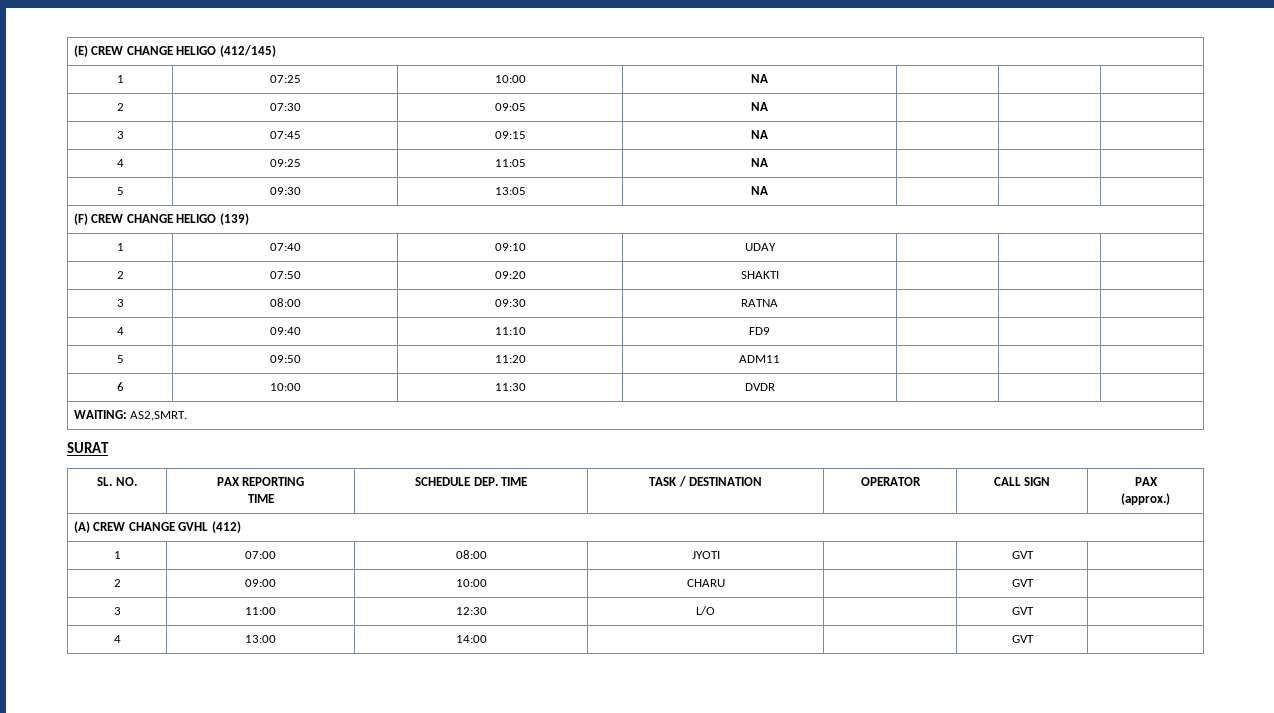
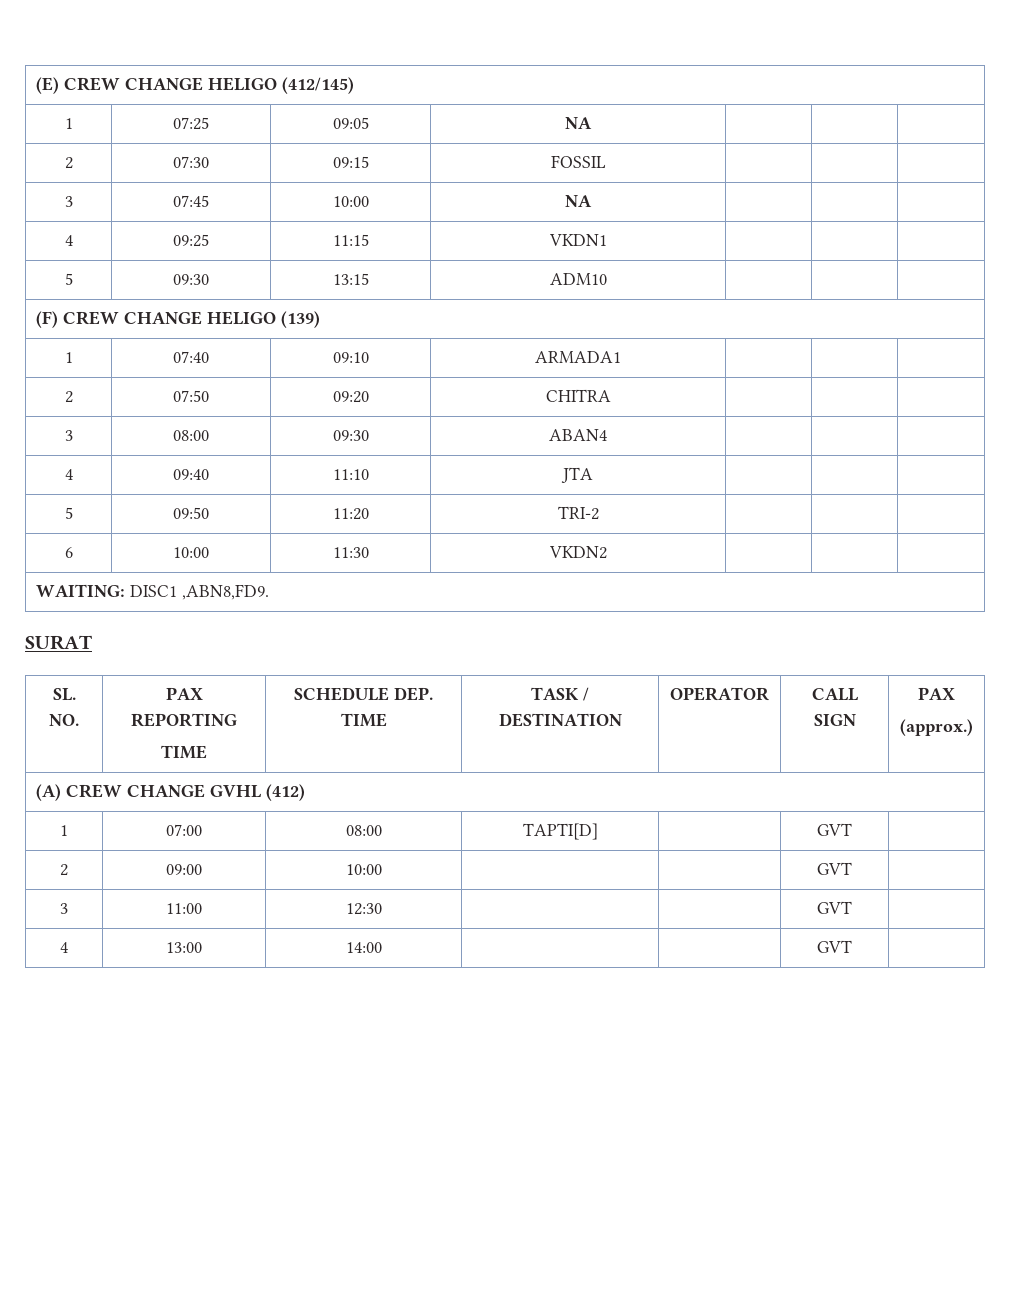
- 1 | 07:25 | 10:00 | NA | | |
+ 1 | 07:25 | 09:05 | NA | | |
- 2 | 07:30 | 09:05 | NA | | |
+ 2 | 07:30 | 09:15 | FOSSIL | | |
- 3 | 07:45 | 09:15 | NA | | |
+ 3 | 07:45 | 10:00 | NA | | |
- 4 | 09:25 | 11:05 | NA | | |
+ 4 | 09:25 | 11:15 | VKDN1 | | |
- 5 | 09:30 | 13:05 | NA | | |
+ 5 | 09:30 | 13:15 | ADM10 | | |
- 1 | 07:40 | 09:10 | UDAY | | |
+ 1 | 07:40 | 09:10 | ARMADA1 | | |
- 2 | 07:50 | 09:20 | SHAKTI | | |
+ 2 | 07:50 | 09:20 | CHITRA | | |
- 3 | 08:00 | 09:30 | RATNA | | |
+ 3 | 08:00 | 09:30 | ABAN4 | | |
- 4 | 09:40 | 11:10 | FD9 | | |
+ 4 | 09:40 | 11:10 | JTA | | |
- 5 | 09:50 | 11:20 | ADM11 | | |
+ 5 | 09:50 | 11:20 | TRI-2 | | |
- 6 | 10:00 | 11:30 | DVDR | | |
+ 6 | 10:00 | 11:30 | VKDN2 | | |
- WAITING: AS2,SMRT.
+ WAITING: DISC1 ,ABN8,FD9.
- 1 | 07:00 | 08:00 | JYOTI | | GVT |
+ 1 | 07:00 | 08:00 | TAPTI[D] | | GVT |
- 2 | 09:00 | 10:00 | CHARU | | GVT |
+ 2 | 09:00 | 10:00 | | | GVT |
- 3 | 11:00 | 12:30 | L/O | | GVT |
+ 3 | 11:00 | 12:30 | | | GVT |

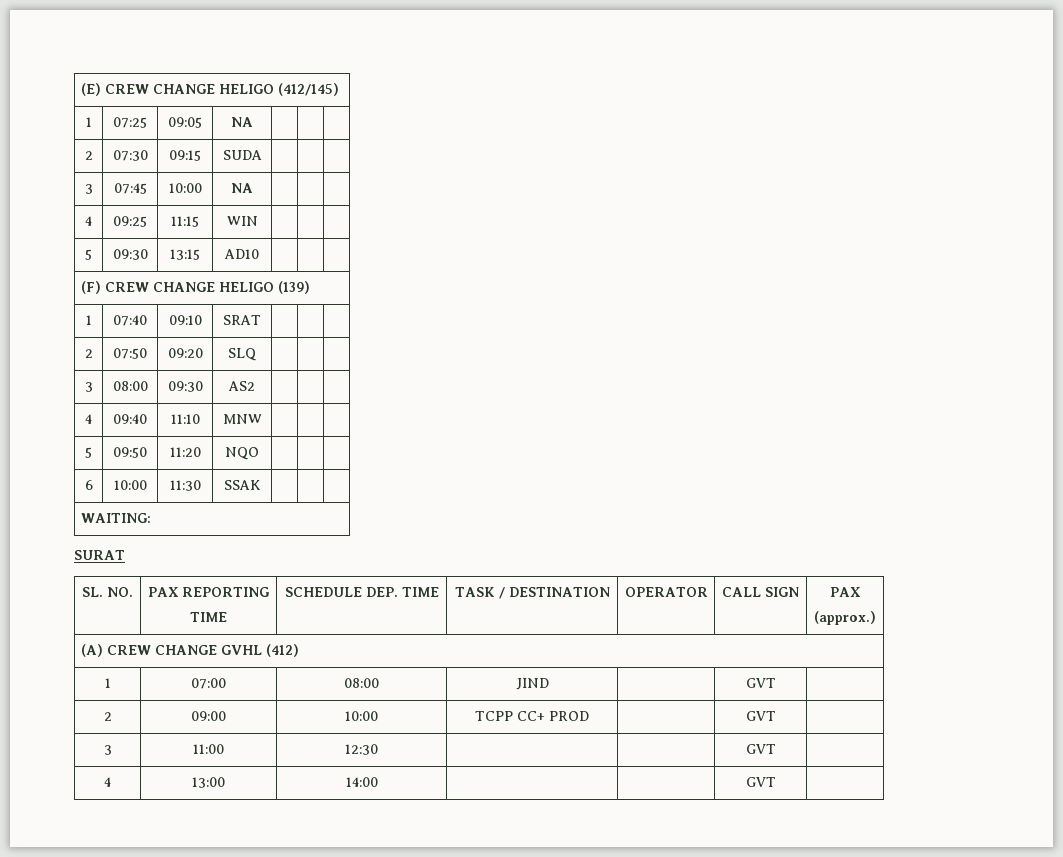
- 2 | 07:30 | 09:15 | FOSSIL | | |
+ 2 | 07:30 | 09:15 | SUDA | | |
- 4 | 09:25 | 11:15 | VKDN1 | | |
+ 4 | 09:25 | 11:15 | WIN | | |
- 5 | 09:30 | 13:15 | ADM10 | | |
+ 5 | 09:30 | 13:15 | AD10 | | |
- 1 | 07:40 | 09:10 | ARMADA1 | | |
+ 1 | 07:40 | 09:10 | SRAT | | |
- 2 | 07:50 | 09:20 | CHITRA | | |
+ 2 | 07:50 | 09:20 | SLQ | | |
- 3 | 08:00 | 09:30 | ABAN4 | | |
+ 3 | 08:00 | 09:30 | AS2 | | |
- 4 | 09:40 | 11:10 | JTA | | |
+ 4 | 09:40 | 11:10 | MNW | | |
- 5 | 09:50 | 11:20 | TRI-2 | | |
+ 5 | 09:50 | 11:20 | NQO | | |
- 6 | 10:00 | 11:30 | VKDN2 | | |
+ 6 | 10:00 | 11:30 | SSAK | | |
- WAITING: DISC1 ,ABN8,FD9.
+ WAITING:
- 1 | 07:00 | 08:00 | TAPTI[D] | | GVT |
+ 1 | 07:00 | 08:00 | JIND | | GVT |
- 2 | 09:00 | 10:00 | | | GVT |
+ 2 | 09:00 | 10:00 | TCPP CC+ PROD | | GVT |

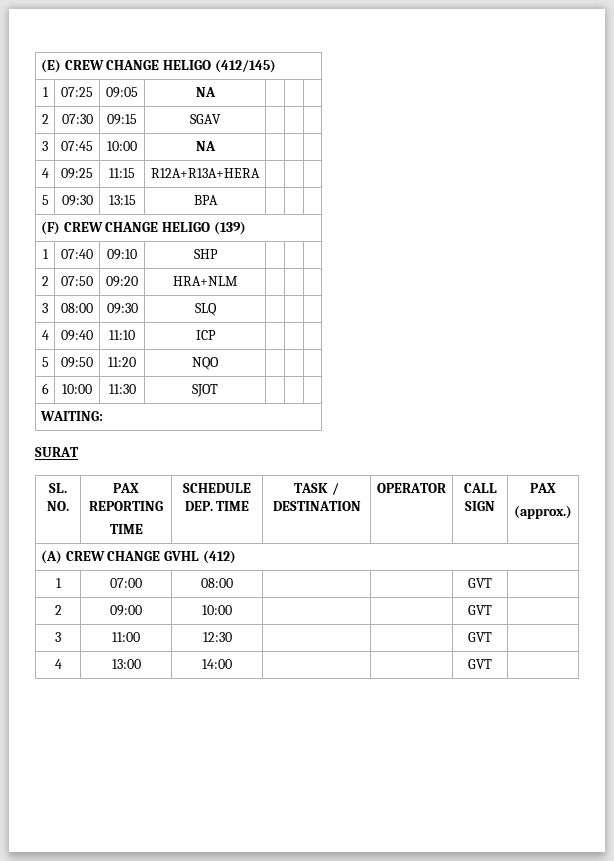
- 2 | 07:30 | 09:15 | SUDA | | |
+ 2 | 07:30 | 09:15 | SGAV | | |
- 4 | 09:25 | 11:15 | WIN | | |
+ 4 | 09:25 | 11:15 | R12A+R13A+HERA | | |
- 5 | 09:30 | 13:15 | AD10 | | |
+ 5 | 09:30 | 13:15 | BPA | | |
- 1 | 07:40 | 09:10 | SRAT | | |
+ 1 | 07:40 | 09:10 | SHP | | |
- 2 | 07:50 | 09:20 | SLQ | | |
+ 2 | 07:50 | 09:20 | HRA+NLM | | |
- 3 | 08:00 | 09:30 | AS2 | | |
+ 3 | 08:00 | 09:30 | SLQ | | |
- 4 | 09:40 | 11:10 | MNW | | |
+ 4 | 09:40 | 11:10 | ICP | | |
- 6 | 10:00 | 11:30 | SSAK | | |
+ 6 | 10:00 | 11:30 | SJOT | | |
- 1 | 07:00 | 08:00 | JIND | | GVT |
+ 1 | 07:00 | 08:00 | | | GVT |
- 2 | 09:00 | 10:00 | TCPP CC+ PROD | | GVT |
+ 2 | 09:00 | 10:00 | | | GVT |

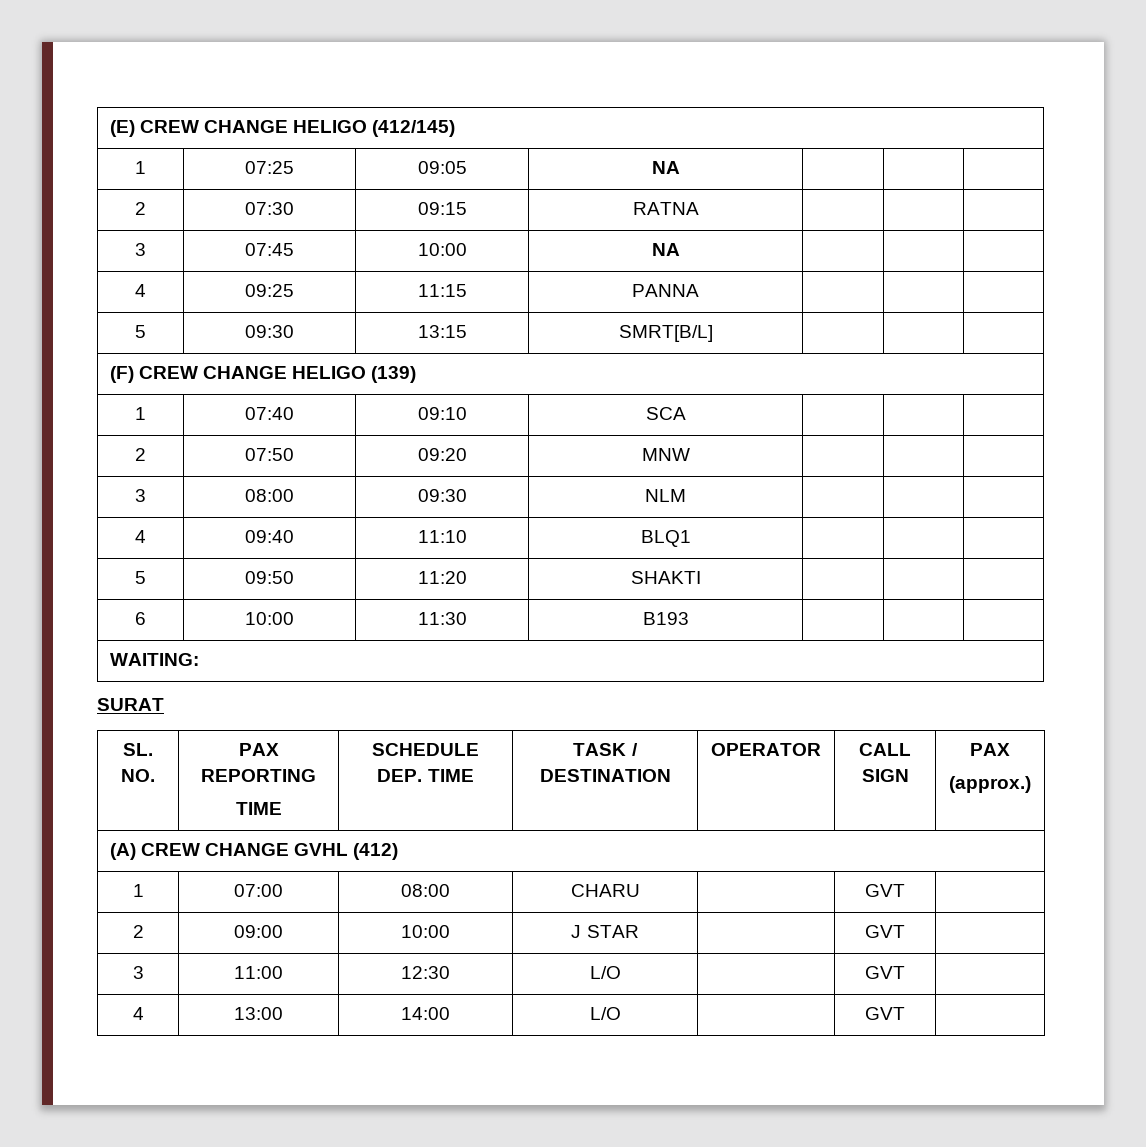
- 2 | 07:30 | 09:15 | SGAV | | |
+ 2 | 07:30 | 09:15 | RATNA | | |
- 4 | 09:25 | 11:15 | R12A+R13A+HERA | | |
+ 4 | 09:25 | 11:15 | PANNA | | |
- 5 | 09:30 | 13:15 | BPA | | |
+ 5 | 09:30 | 13:15 | SMRT[B/L] | | |
- 1 | 07:40 | 09:10 | SHP | | |
+ 1 | 07:40 | 09:10 | SCA | | |
- 2 | 07:50 | 09:20 | HRA+NLM | | |
+ 2 | 07:50 | 09:20 | MNW | | |
- 3 | 08:00 | 09:30 | SLQ | | |
+ 3 | 08:00 | 09:30 | NLM | | |
- 4 | 09:40 | 11:10 | ICP | | |
+ 4 | 09:40 | 11:10 | BLQ1 | | |
- 5 | 09:50 | 11:20 | NQO | | |
+ 5 | 09:50 | 11:20 | SHAKTI | | |
- 6 | 10:00 | 11:30 | SJOT | | |
+ 6 | 10:00 | 11:30 | B193 | | |
- 1 | 07:00 | 08:00 | | | GVT |
+ 1 | 07:00 | 08:00 | CHARU | | GVT |
- 2 | 09:00 | 10:00 | | | GVT |
+ 2 | 09:00 | 10:00 | J STAR | | GVT |
- 3 | 11:00 | 12:30 | | | GVT |
+ 3 | 11:00 | 12:30 | L/O | | GVT |
- 4 | 13:00 | 14:00 | | | GVT |
+ 4 | 13:00 | 14:00 | L/O | | GVT |

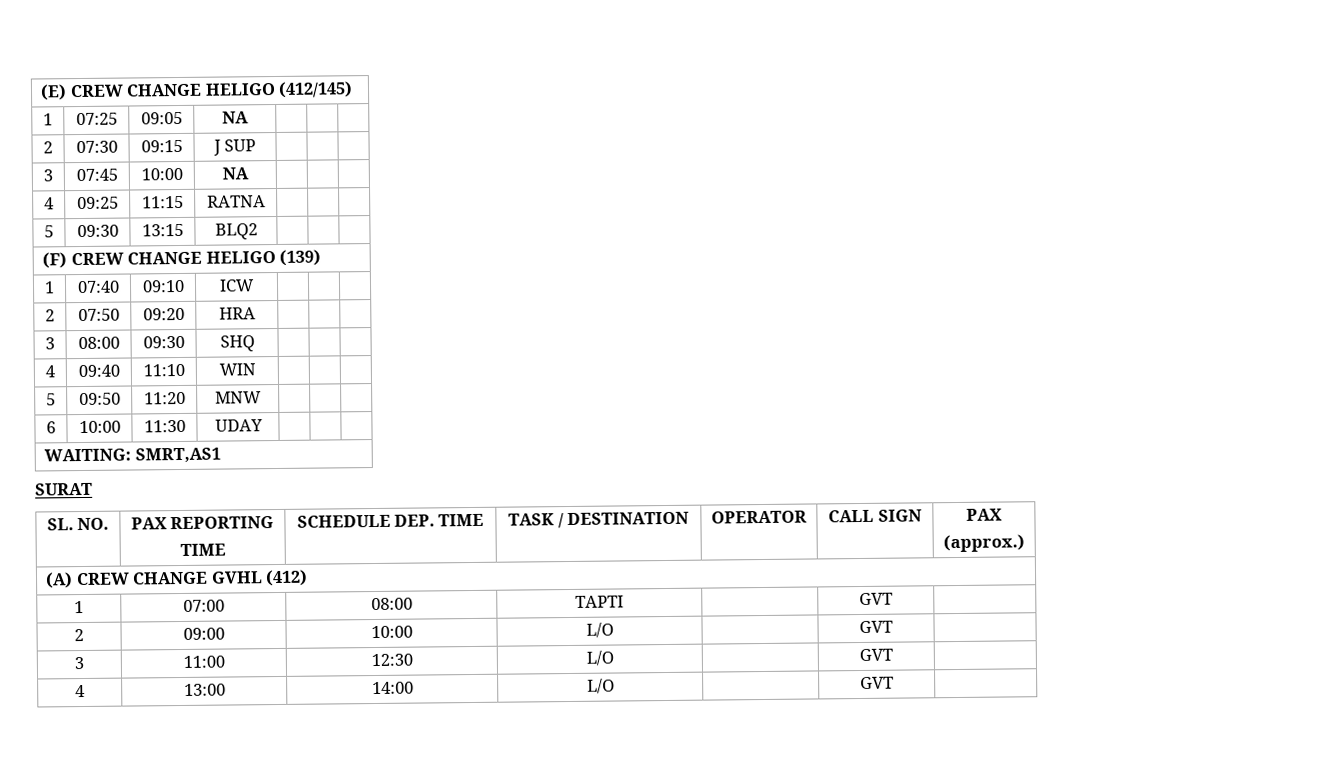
- 2 | 07:30 | 09:15 | RATNA | | |
+ 2 | 07:30 | 09:15 | J SUP | | |
- 4 | 09:25 | 11:15 | PANNA | | |
+ 4 | 09:25 | 11:15 | RATNA | | |
- 5 | 09:30 | 13:15 | SMRT[B/L] | | |
+ 5 | 09:30 | 13:15 | BLQ2 | | |
- 1 | 07:40 | 09:10 | SCA | | |
+ 1 | 07:40 | 09:10 | ICW | | |
- 2 | 07:50 | 09:20 | MNW | | |
+ 2 | 07:50 | 09:20 | HRA | | |
- 3 | 08:00 | 09:30 | NLM | | |
+ 3 | 08:00 | 09:30 | SHQ | | |
- 4 | 09:40 | 11:10 | BLQ1 | | |
+ 4 | 09:40 | 11:10 | WIN | | |
- 5 | 09:50 | 11:20 | SHAKTI | | |
+ 5 | 09:50 | 11:20 | MNW | | |
- 6 | 10:00 | 11:30 | B193 | | |
+ 6 | 10:00 | 11:30 | UDAY | | |
- WAITING:
+ WAITING: SMRT,AS1
- 1 | 07:00 | 08:00 | CHARU | | GVT |
+ 1 | 07:00 | 08:00 | TAPTI | | GVT |
- 2 | 09:00 | 10:00 | J STAR | | GVT |
+ 2 | 09:00 | 10:00 | L/O | | GVT |

